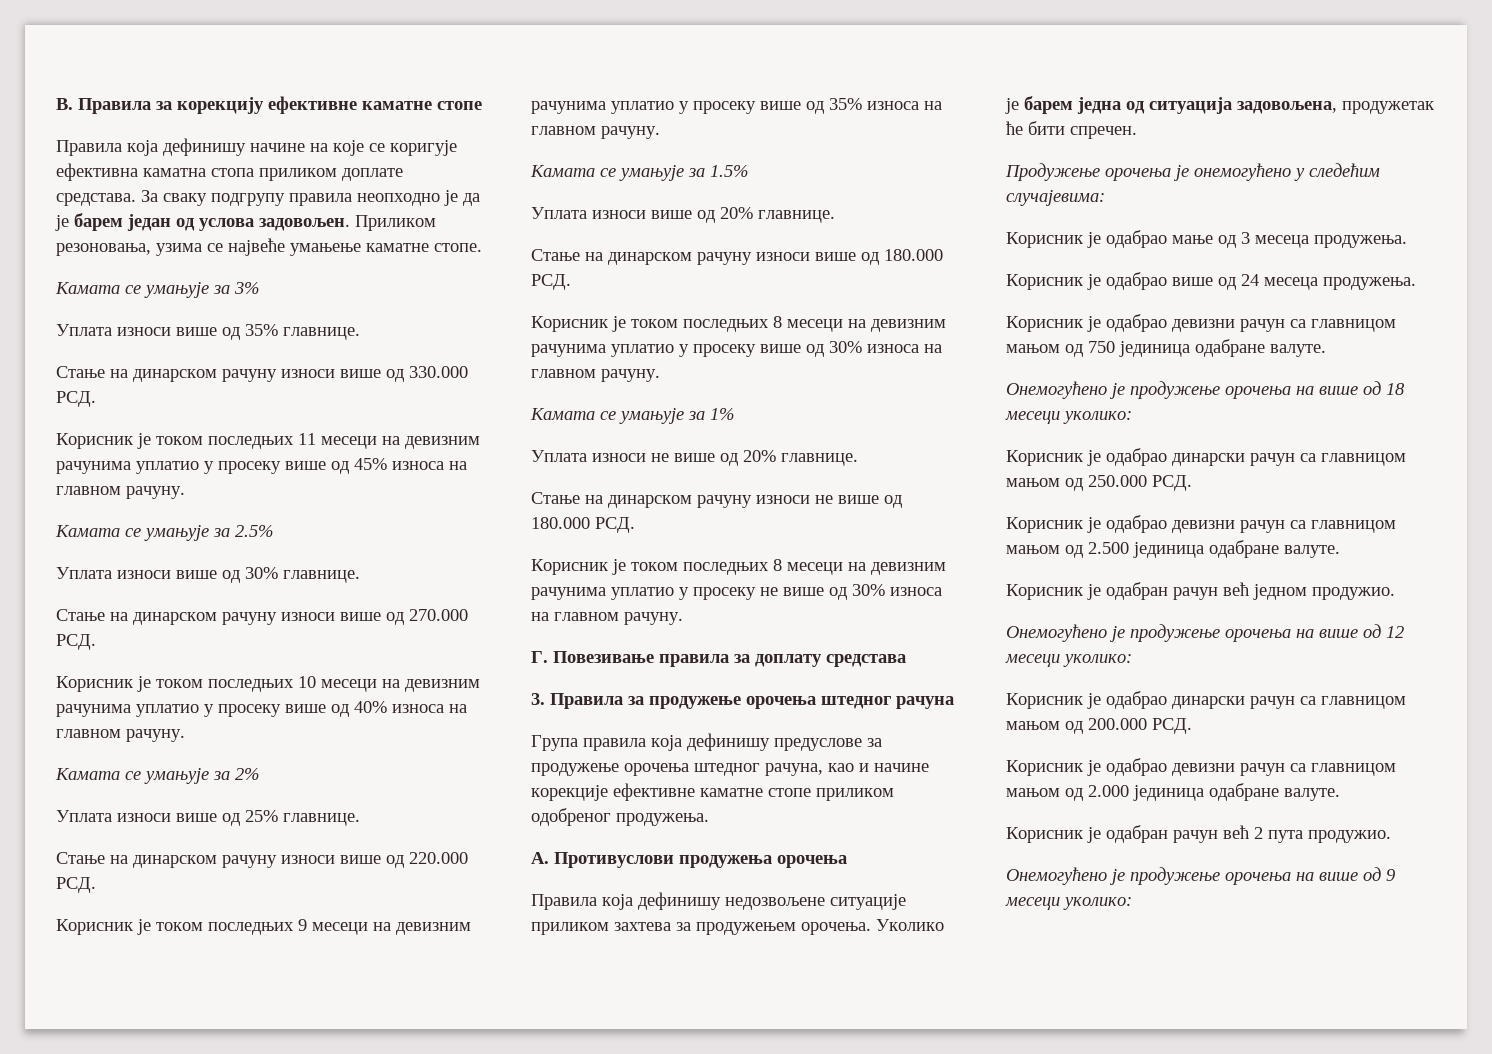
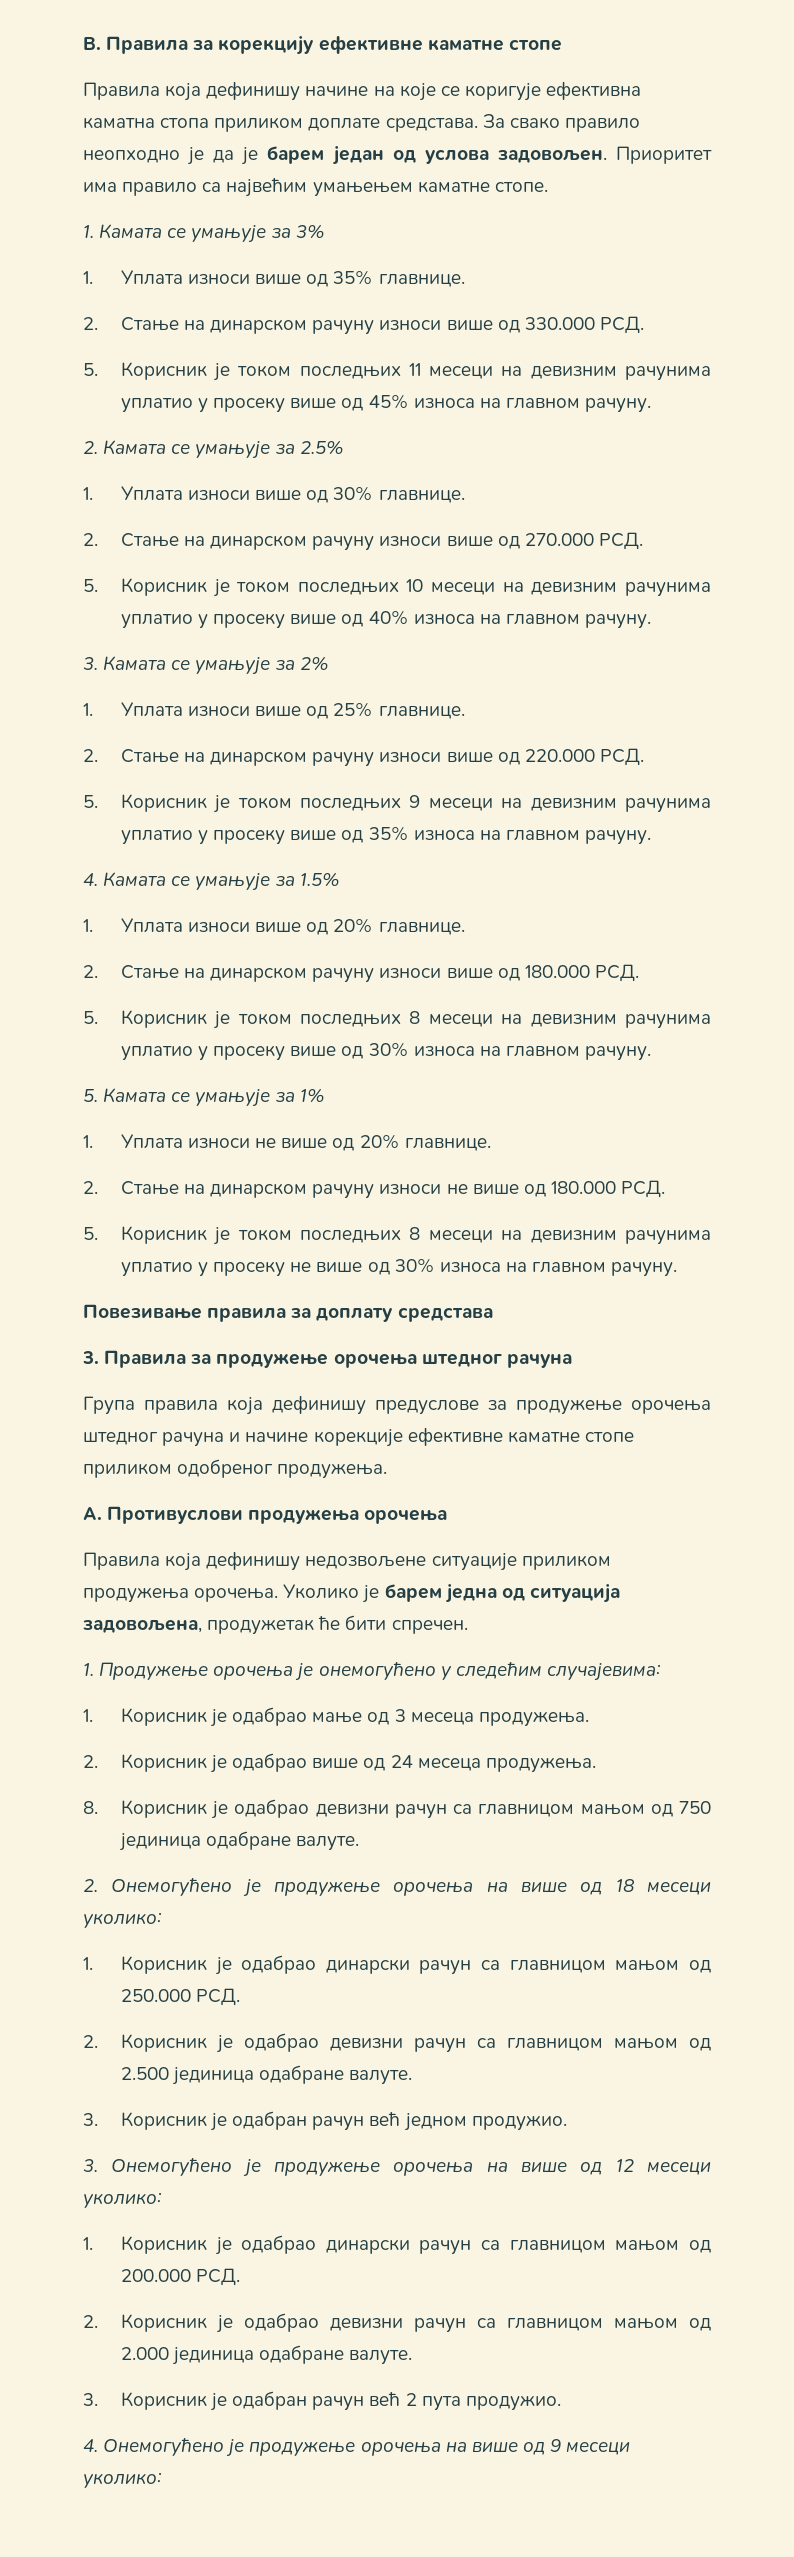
- За сваку подгрупу правила неопходно је да је барем један од услова задовољен.
+ За свако правило неопходно је да је барем један од услова задовољен.
- Приликом резоновања, узима се највеће умањење каматне стопе.
+ Приоритет има правило са највећим умањењем каматне стопе.
- Камата се умањује за 3%
+ 1. Камата се умањује за 3%
- Уплата износи више од 35% главнице.
+ 1. Уплата износи више од 35% главнице.
- Стање на динарском рачуну износи више од 330.000 РСД.
+ 2. Стање на динарском рачуну износи више од 330.000 РСД.
- Корисник је током последњих 11 месеци на девизним рачунима уплатио у просеку више од 45% износа на главном рачуну.
+ 5. Корисник је током последњих 11 месеци на девизним рачунима уплатио у просеку више од 45% износа на главном рачуну.
- Камата се умањује за 2.5%
+ 2. Камата се умањује за 2.5%
- Уплата износи више од 30% главнице.
+ 1. Уплата износи више од 30% главнице.
- Стање на динарском рачуну износи више од 270.000 РСД.
+ 2. Стање на динарском рачуну износи више од 270.000 РСД.
- Корисник је током последњих 10 месеци на девизним рачунима уплатио у просеку више од 40% износа на главном рачуну.
+ 5. Корисник је током последњих 10 месеци на девизним рачунима уплатио у просеку више од 40% износа на главном рачуну.
- Камата се умањује за 2%
+ 3. Камата се умањује за 2%
- Уплата износи више од 25% главнице.
+ 1. Уплата износи више од 25% главнице.
- Стање на динарском рачуну износи више од 220.000 РСД.
+ 2. Стање на динарском рачуну износи више од 220.000 РСД.
- Корисник је током последњих 9 месеци на девизним рачунима уплатио у просеку више од 35% износа на главном рачуну.
+ 5. Корисник је током последњих 9 месеци на девизним рачунима уплатио у просеку више од 35% износа на главном рачуну.
- Камата се умањује за 1.5%
+ 4. Камата се умањује за 1.5%
- Уплата износи више од 20% главнице.
+ 1. Уплата износи више од 20% главнице.
- Стање на динарском рачуну износи више од 180.000 РСД.
+ 2. Стање на динарском рачуну износи више од 180.000 РСД.
- Корисник је током последњих 8 месеци на девизним рачунима уплатио у просеку више од 30% износа на главном рачуну.
+ 5. Корисник је током последњих 8 месеци на девизним рачунима уплатио у просеку више од 30% износа на главном рачуну.
- Камата се умањује за 1%
+ 5. Камата се умањује за 1%
- Уплата износи не више од 20% главнице.
+ 1. Уплата износи не више од 20% главнице.
- Стање на динарском рачуну износи не више од 180.000 РСД.
+ 2. Стање на динарском рачуну износи не више од 180.000 РСД.
- Корисник је током последњих 8 месеци на девизним рачунима уплатио у просеку не више од 30% износа на главном рачуну.
+ 5. Корисник је током последњих 8 месеци на девизним рачунима уплатио у просеку не више од 30% износа на главном рачуну.
- Г. Повезивање правила за доплату средстава
+ Повезивање правила за доплату средстава
- Група правила која дефинишу предуслове за продужење орочења штедног рачуна, као и начине корекције ефективне каматне стопе приликом одобреног продужења.
+ Група правила која дефинишу предуслове за продужење орочења штедног рачуна и начине корекције ефективне каматне стопе приликом одобреног продужења.
- Правила која дефинишу недозвољене ситуације приликом захтева за продужењем орочења.
+ Правила која дефинишу недозвољене ситуације приликом продужења орочења.
- Продужење орочења је онемогућено у следећим случајевима:
+ 1. Продужење орочења је онемогућено у следећим случајевима:
- Корисник је одабрао мање од 3 месеца продужења.
+ 1. Корисник је одабрао мање од 3 месеца продужења.
- Корисник је одабрао више од 24 месеца продужења.
+ 2. Корисник је одабрао више од 24 месеца продужења.
- Корисник је одабрао девизни рачун са главницом мањом од 750 јединица одабране валуте.
+ 8. Корисник је одабрао девизни рачун са главницом мањом од 750 јединица одабране валуте.
- Онемогућено је продужење орочења на више од 18 месеци уколико:
+ 2. Онемогућено је продужење орочења на више од 18 месеци уколико:
- Корисник је одабрао динарски рачун са главницом мањом од 250.000 РСД.
+ 1. Корисник је одабрао динарски рачун са главницом мањом од 250.000 РСД.
- Корисник је одабрао девизни рачун са главницом мањом од 2.500 јединица одабране валуте.
+ 2. Корисник је одабрао девизни рачун са главницом мањом од 2.500 јединица одабране валуте.
- Корисник је одабран рачун већ једном продужио.
+ 3. Корисник је одабран рачун већ једном продужио.
- Онемогућено је продужење орочења на више од 12 месеци уколико:
+ 3. Онемогућено је продужење орочења на више од 12 месеци уколико:
- Корисник је одабрао динарски рачун са главницом мањом од 200.000 РСД.
+ 1. Корисник је одабрао динарски рачун са главницом мањом од 200.000 РСД.
- Корисник је одабрао девизни рачун са главницом мањом од 2.000 јединица одабране валуте.
+ 2. Корисник је одабрао девизни рачун са главницом мањом од 2.000 јединица одабране валуте.
- Корисник је одабран рачун већ 2 пута продужио.
+ 3. Корисник је одабран рачун већ 2 пута продужио.
- Онемогућено је продужење орочења на више од 9 месеци уколико:
+ 4. Онемогућено је продужење орочења на више од 9 месеци уколико:

